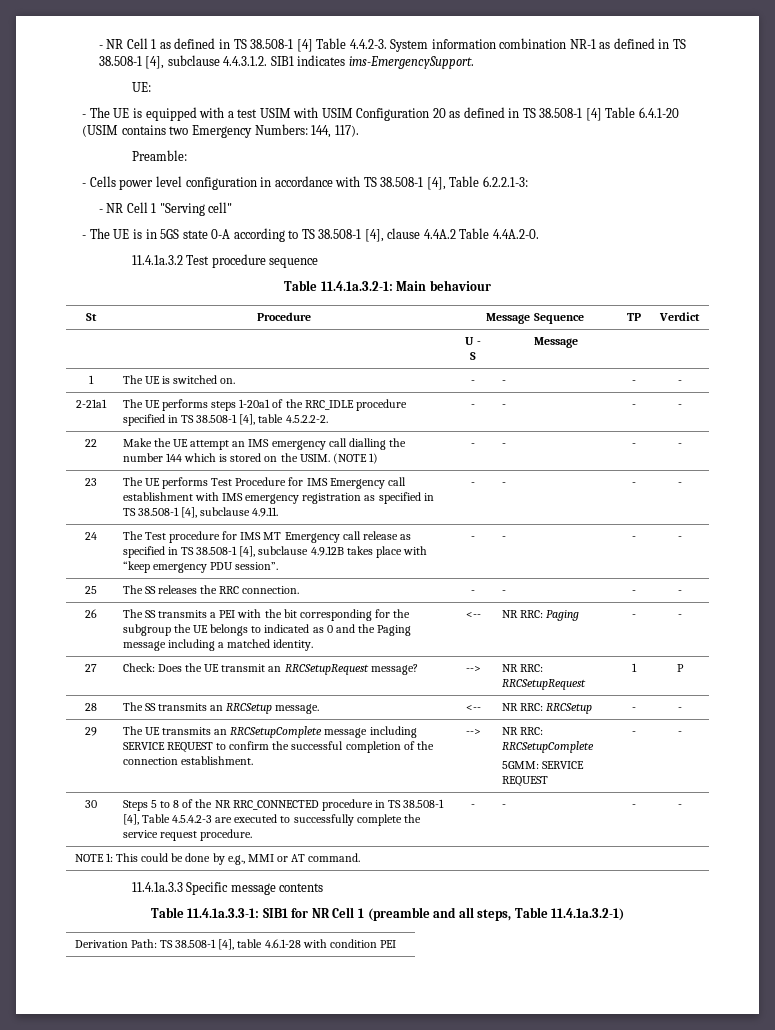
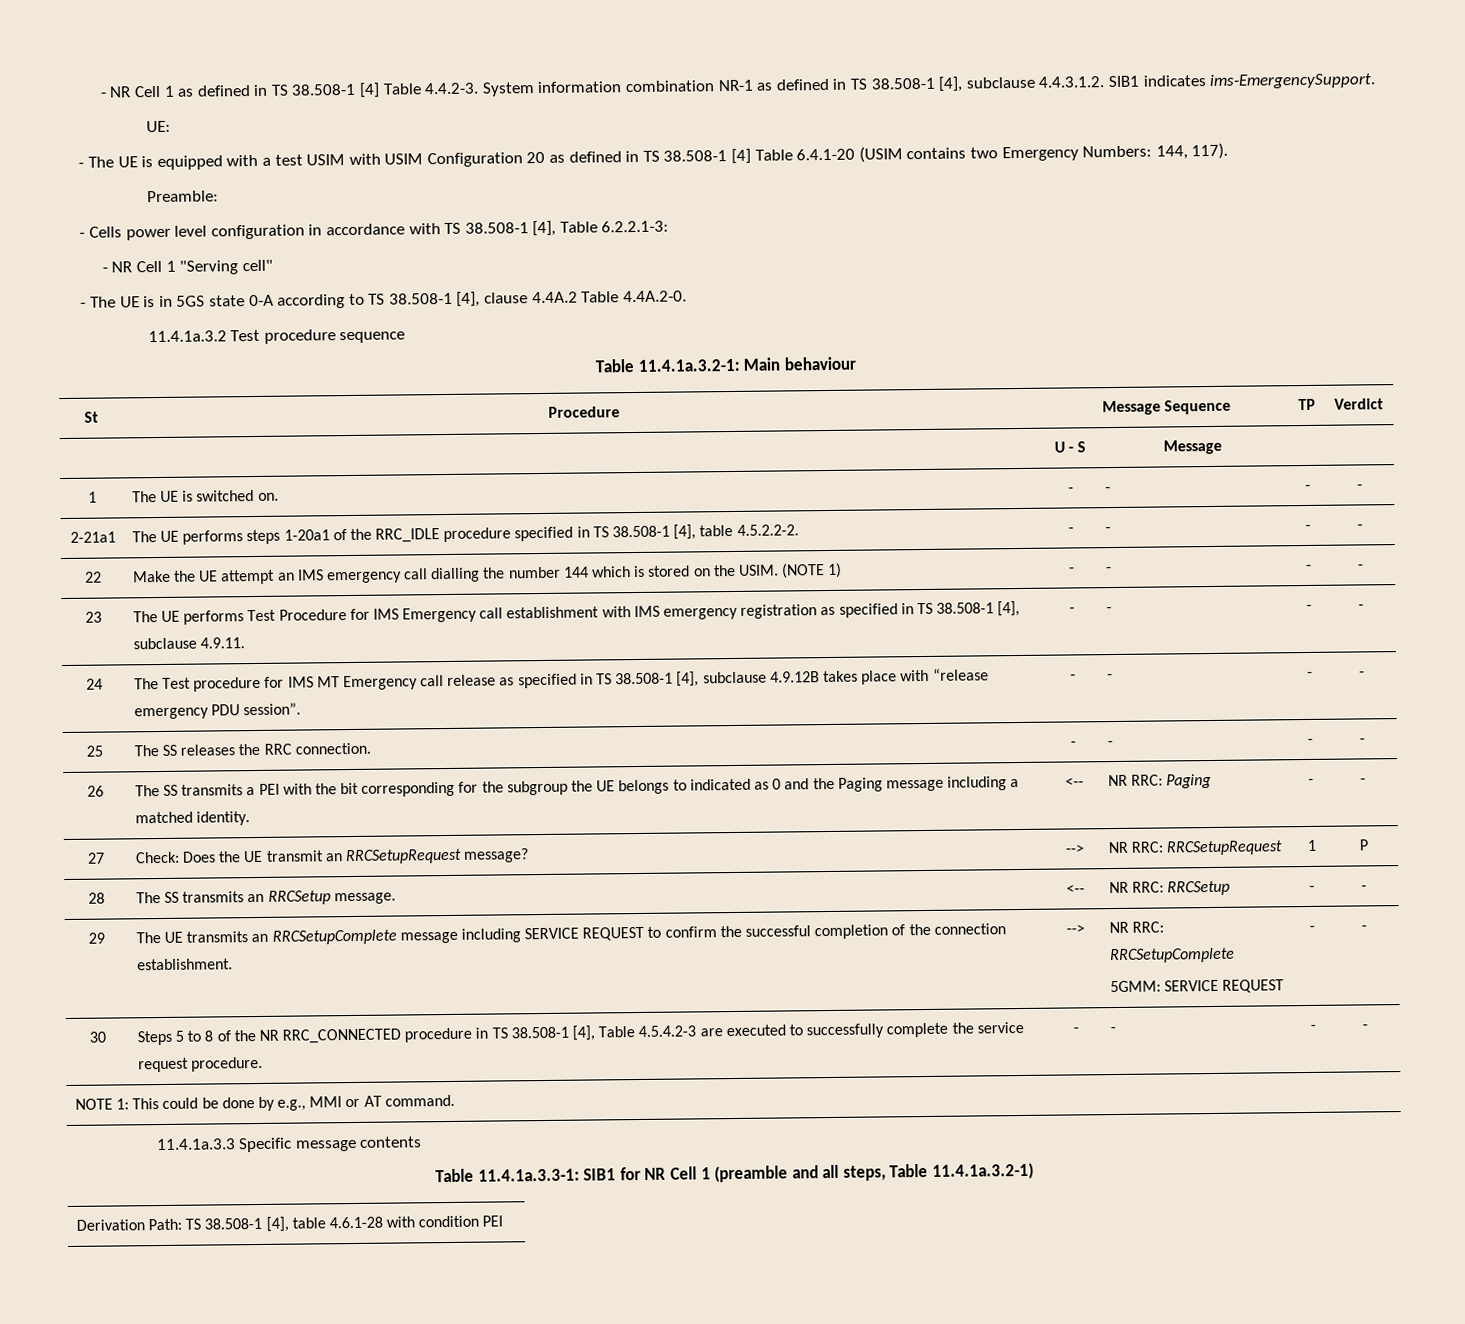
- 24 | The Test procedure for IMS MT Emergency call release as specified in TS 38.508-1 [4], subclause 4.9.12B takes place with “keep emergency PDU session”. | - | - | - | -
+ 24 | The Test procedure for IMS MT Emergency call release as specified in TS 38.508-1 [4], subclause 4.9.12B takes place with “release emergency PDU session”. | - | - | - | -

